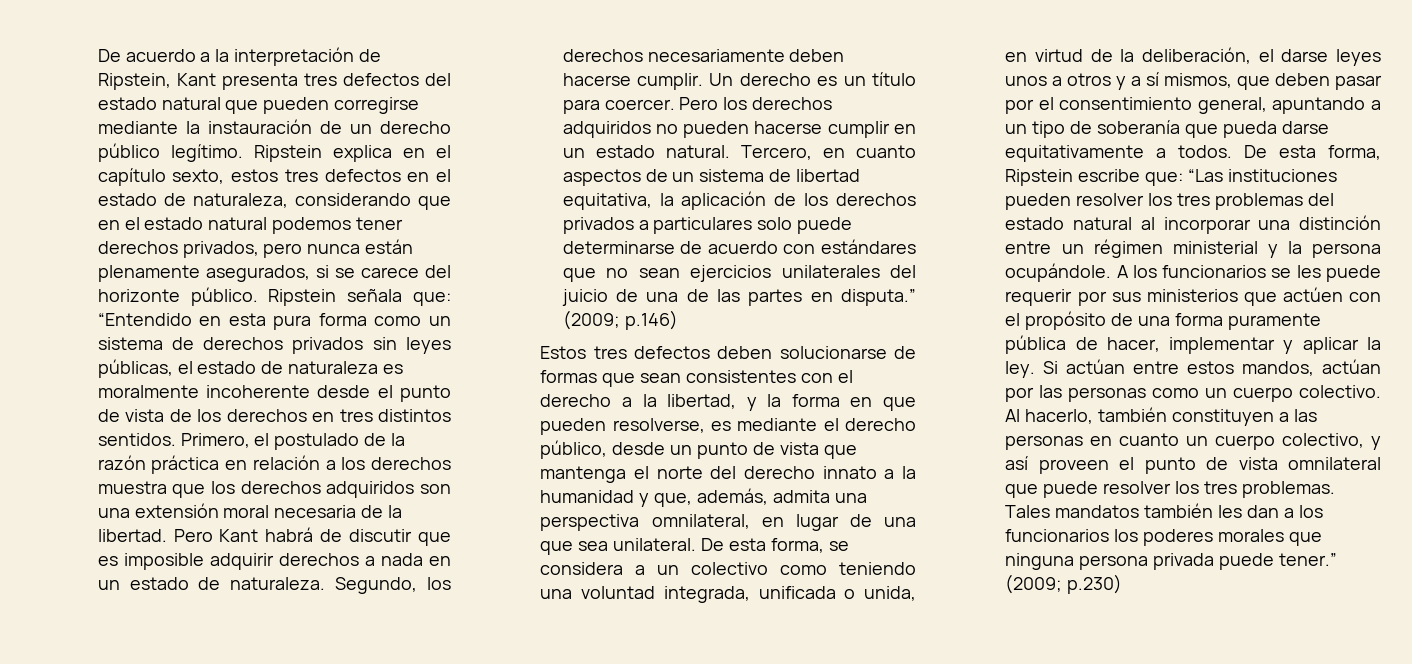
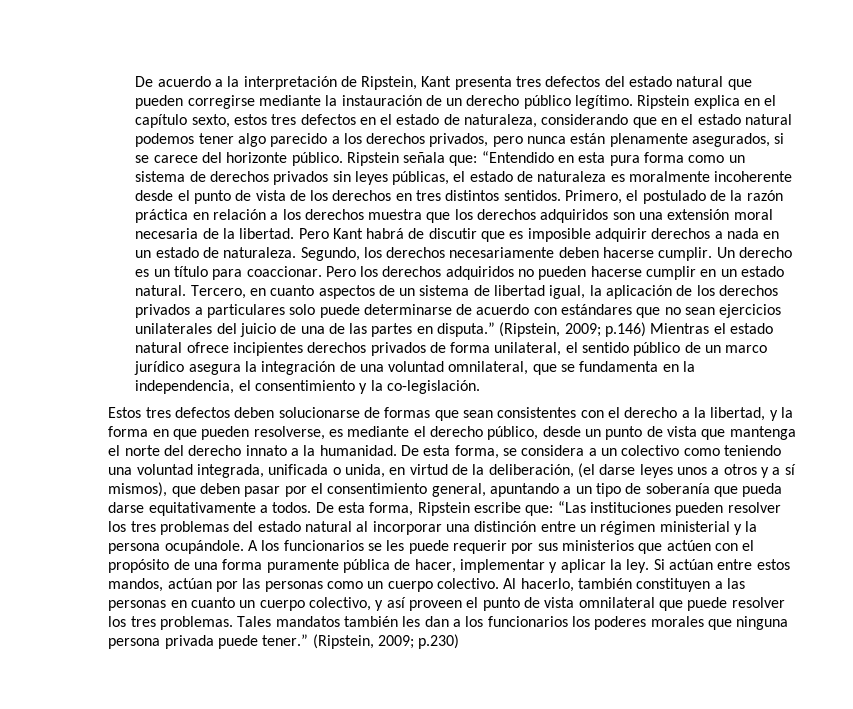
- Ripstein explica en el capítulo sexto, estos tres defectos en el estado de naturaleza, considerando que en el estado natural podemos tener derechos privados, pero nunca están plenamente asegurados, si se carece del horizonte público.
+ Ripstein explica en el capítulo sexto, estos tres defectos en el estado de naturaleza, considerando que en el estado natural podemos tener algo parecido a los derechos privados, pero nunca están plenamente asegurados, si se carece del horizonte público.
- Un derecho es un título para coercer.
+ Un derecho es un título para coaccionar.
- Tercero, en cuanto aspectos de un sistema de libertad equitativa, la aplicación de los derechos privados a particulares solo puede determinarse de acuerdo con estándares que no sean ejercicios unilaterales del juicio de una de las partes en disputa.”
+ Tercero, en cuanto aspectos de un sistema de libertad igual, la aplicación de los derechos privados a particulares solo puede determinarse de acuerdo con estándares que no sean ejercicios unilaterales del juicio de una de las partes en disputa.”
- (2009; p.146)
+ (Ripstein, 2009; p.146) Mientras el estado natural ofrece incipientes derechos privados de forma unilateral, el sentido público de un marco jurídico asegura la integración de una voluntad omnilateral, que se fundamenta en la independencia, el consentimiento y la co-legislación.
- Estos tres defectos deben solucionarse de formas que sean consistentes con el derecho a la libertad, y la forma en que pueden resolverse, es mediante el derecho público, desde un punto de vista que mantenga el norte del derecho innato a la humanidad y que, además, admita una perspectiva omnilateral, en lugar de una que sea unilateral.
+ Estos tres defectos deben solucionarse de formas que sean consistentes con el derecho a la libertad, y la forma en que pueden resolverse, es mediante el derecho público, desde un punto de vista que mantenga el norte del derecho innato a la humanidad.
- De esta forma, se considera a un colectivo como teniendo una voluntad integrada, unificada o unida, en virtud de la deliberación, el darse leyes unos a otros y a sí mismos, que deben pasar por el consentimiento general, apuntando a un tipo de soberanía que pueda darse equitativamente a todos.
+ De esta forma, se considera a un colectivo como teniendo una voluntad integrada, unificada o unida, en virtud de la deliberación, (el darse leyes unos a otros y a sí mismos), que deben pasar por el consentimiento general, apuntando a un tipo de soberanía que pueda darse equitativamente a todos.
- (2009; p.230)
+ (Ripstein, 2009; p.230)

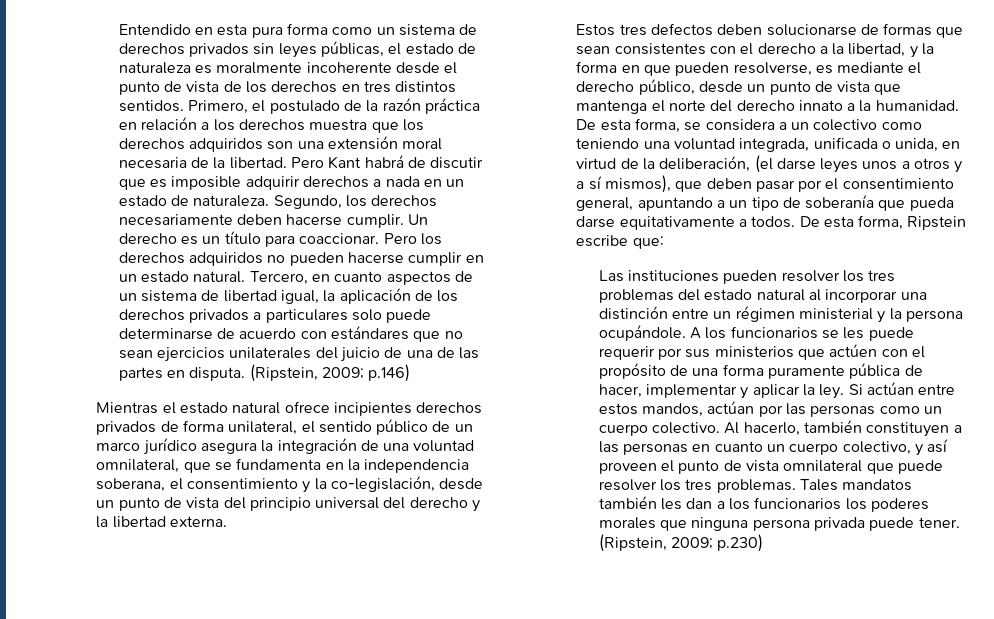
- De acuerdo a la interpretación de Ripstein, Kant presenta tres defectos del estado natural que pueden corregirse mediante la instauración de un derecho público legítimo. Ripstein explica en el capítulo sexto, estos tres defectos en el estado de naturaleza, considerando que en el estado natural podemos tener algo parecido a los derechos privados, pero nunca están plenamente asegurados, si se carece del horizonte público. Ripstein señala que: “Entendido en esta pura forma como un sistema de derechos privados sin leyes públicas, el estado de naturaleza es moralmente incoherente desde el punto de vista de los derechos en tres distintos sentidos.
+ Entendido en esta pura forma como un sistema de derechos privados sin leyes públicas, el estado de naturaleza es moralmente incoherente desde el punto de vista de los derechos en tres distintos sentidos.
- Tercero, en cuanto aspectos de un sistema de libertad igual, la aplicación de los derechos privados a particulares solo puede determinarse de acuerdo con estándares que no sean ejercicios unilaterales del juicio de una de las partes en disputa.”
+ Tercero, en cuanto aspectos de un sistema de libertad igual, la aplicación de los derechos privados a particulares solo puede determinarse de acuerdo con estándares que no sean ejercicios unilaterales del juicio de una de las partes en disputa.
- (Ripstein, 2009; p.146) Mientras el estado natural ofrece incipientes derechos privados de forma unilateral, el sentido público de un marco jurídico asegura la integración de una voluntad omnilateral, que se fundamenta en la independencia, el consentimiento y la co-legislación.
+ (Ripstein, 2009; p.146)
+ Mientras el estado natural ofrece incipientes derechos privados de forma unilateral, el sentido público de un marco jurídico asegura la integración de una voluntad omnilateral, que se fundamenta en la independencia soberana, el consentimiento y la co-legislación, desde un punto de vista del principio universal del derecho y la libertad externa.
- De esta forma, Ripstein escribe que: “Las instituciones pueden resolver los tres problemas del estado natural al incorporar una distinción entre un régimen ministerial y la persona ocupándole.
+ De esta forma, Ripstein escribe que:
+ Las instituciones pueden resolver los tres problemas del estado natural al incorporar una distinción entre un régimen ministerial y la persona ocupándole.
- Tales mandatos también les dan a los funcionarios los poderes morales que ninguna persona privada puede tener.”
+ Tales mandatos también les dan a los funcionarios los poderes morales que ninguna persona privada puede tener.

